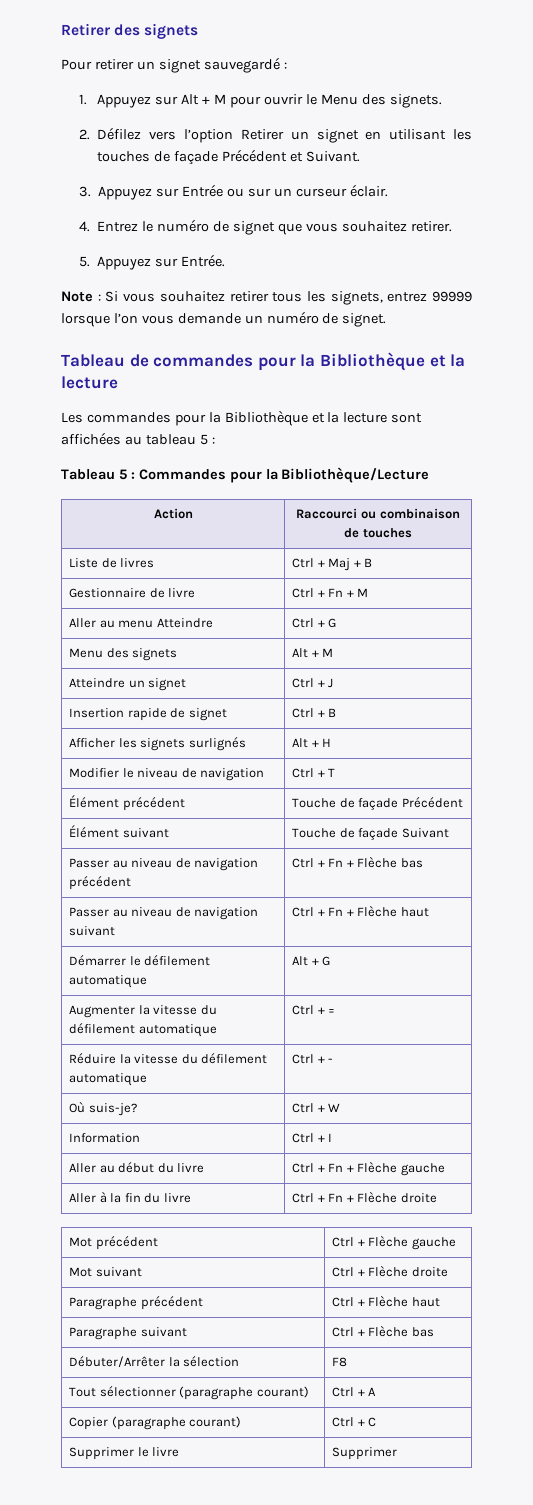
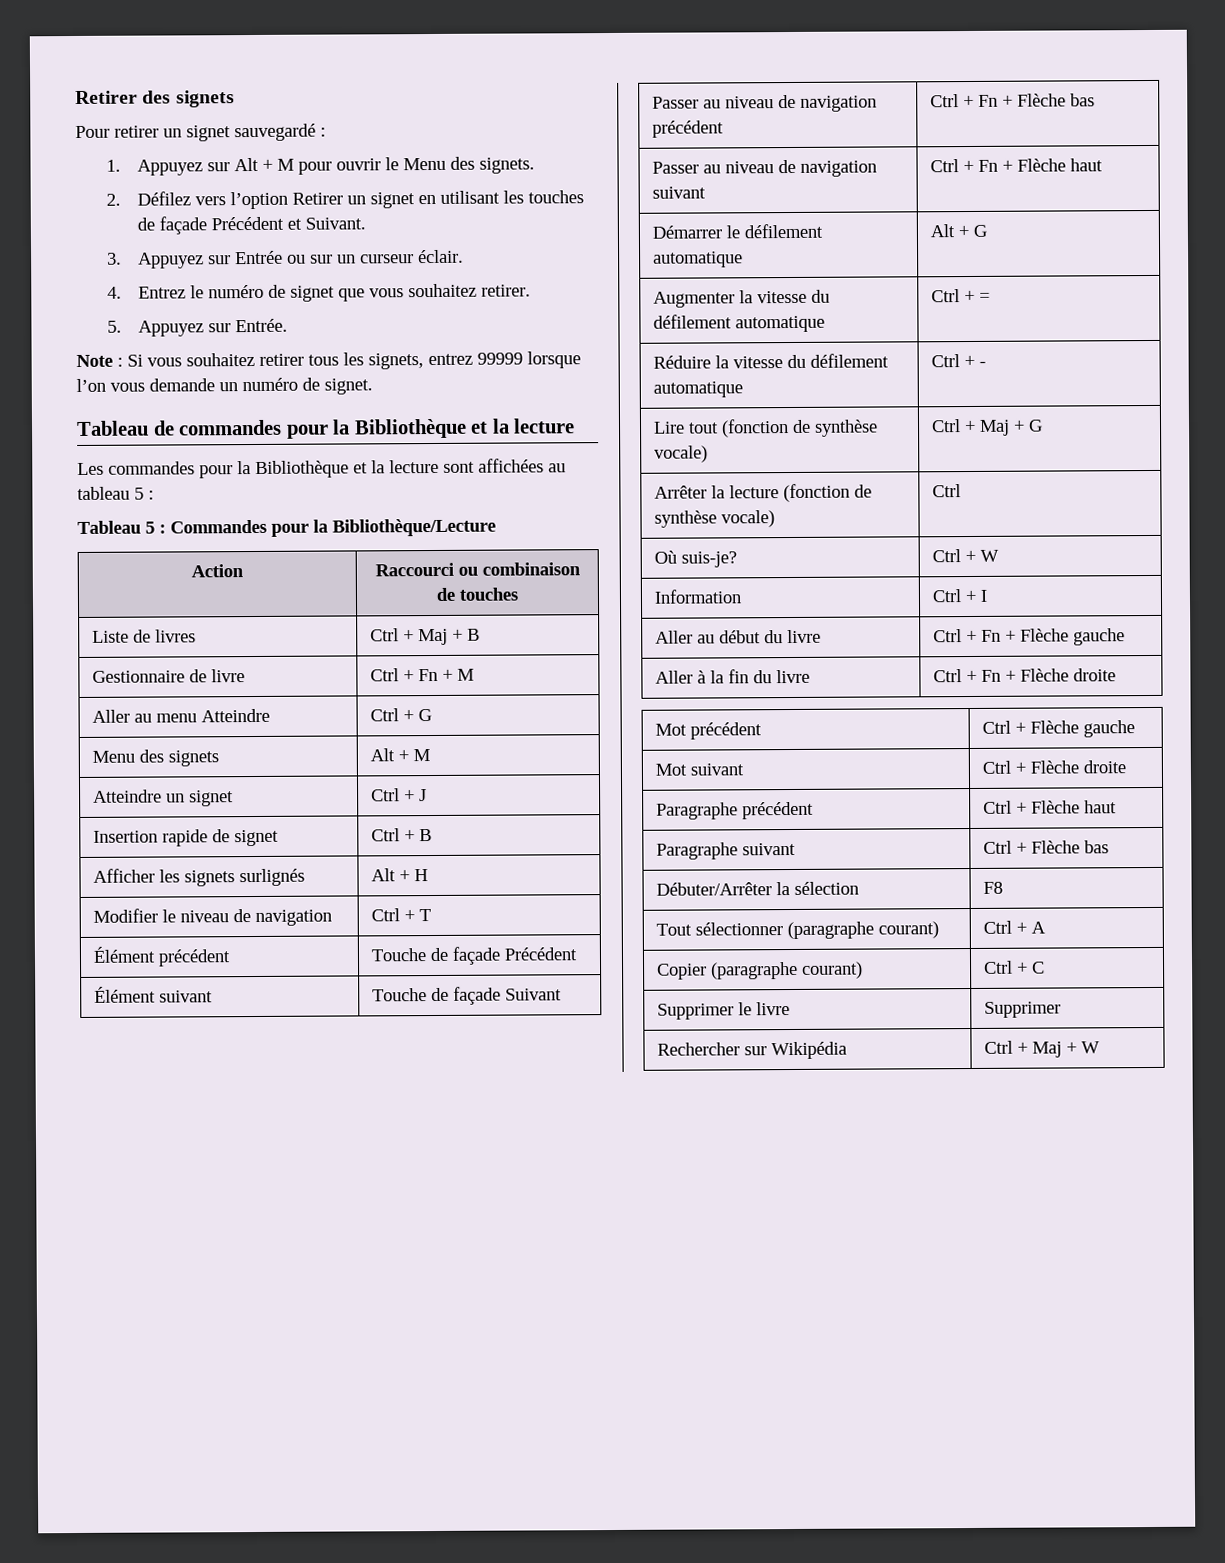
+ Lire tout (fonction de synthèse vocale) | Ctrl + Maj + G
+ Arrêter la lecture (fonction de synthèse vocale) | Ctrl
+ Rechercher sur Wikipédia | Ctrl + Maj + W

